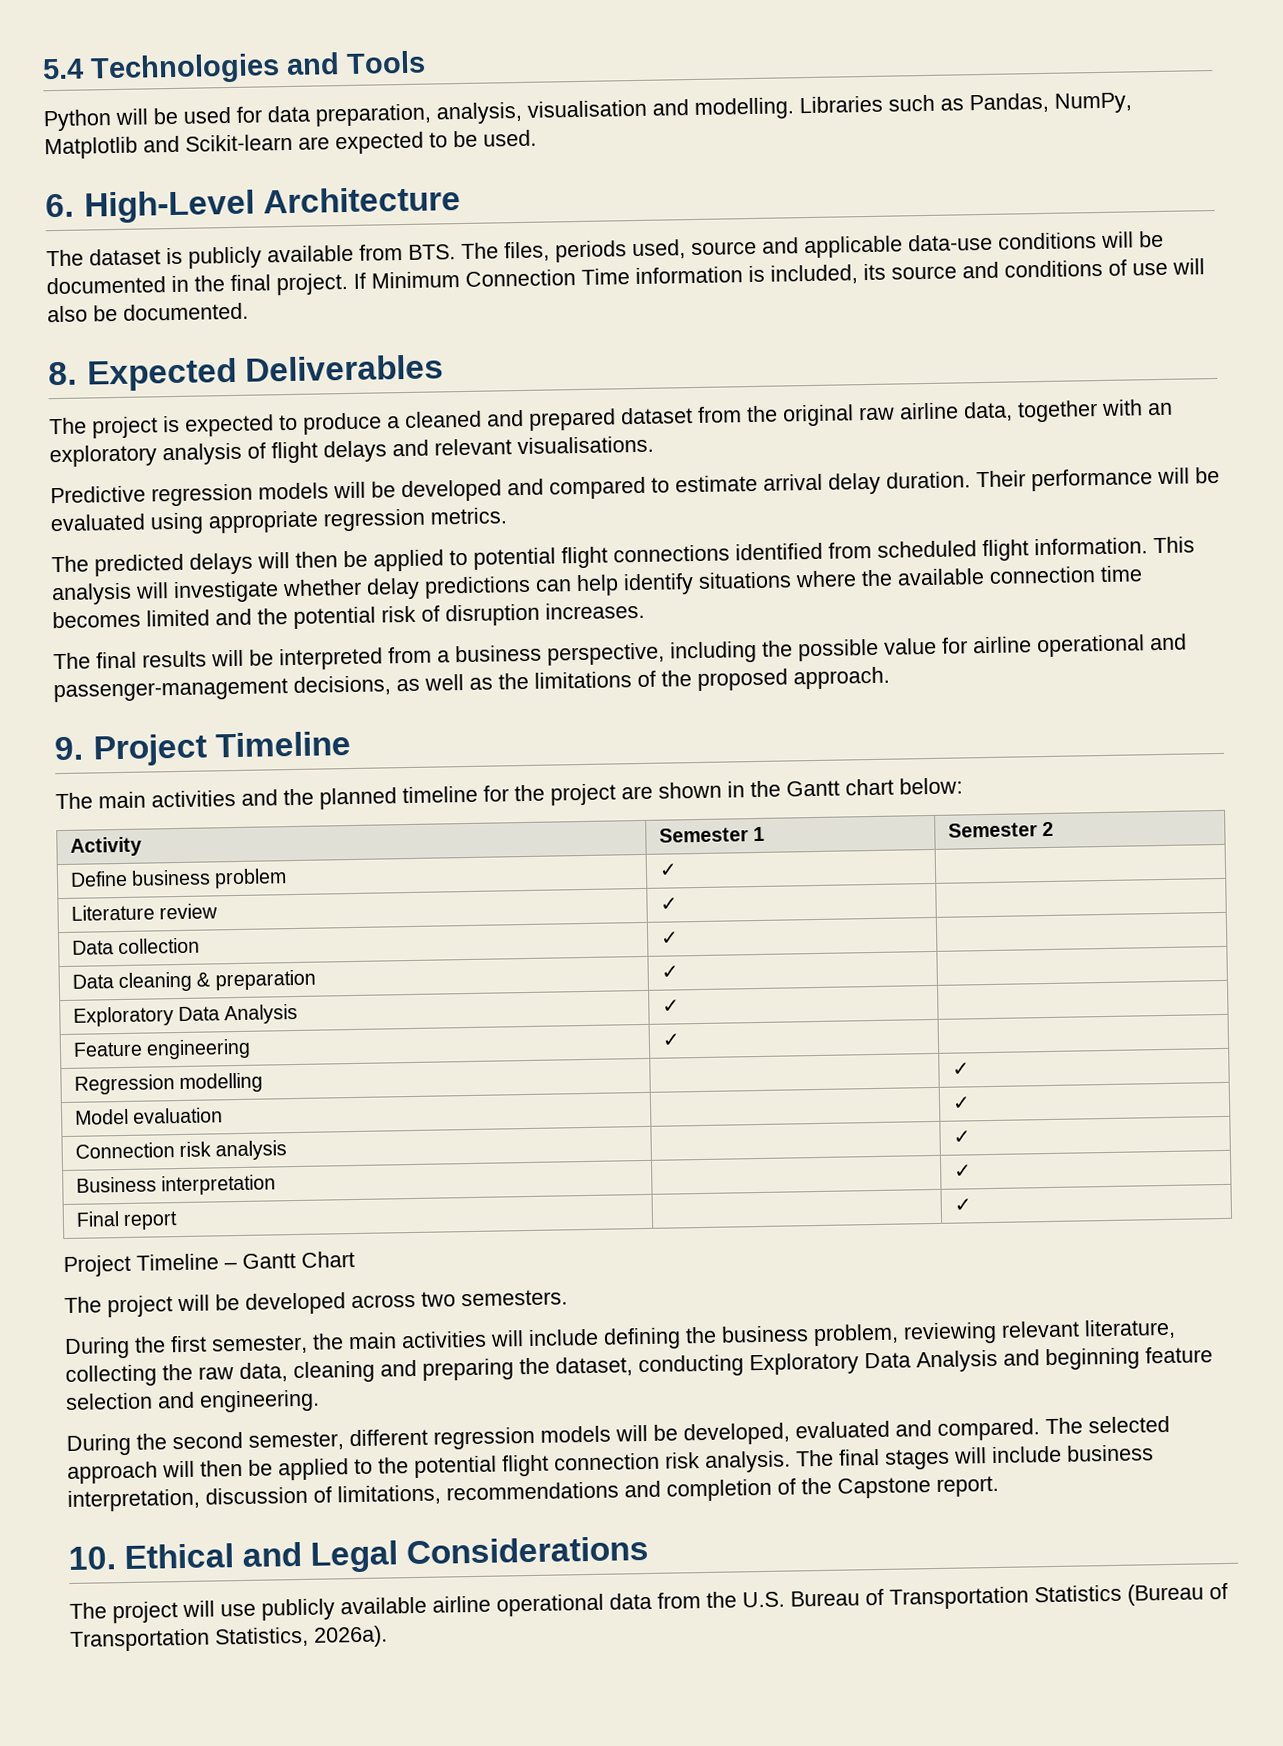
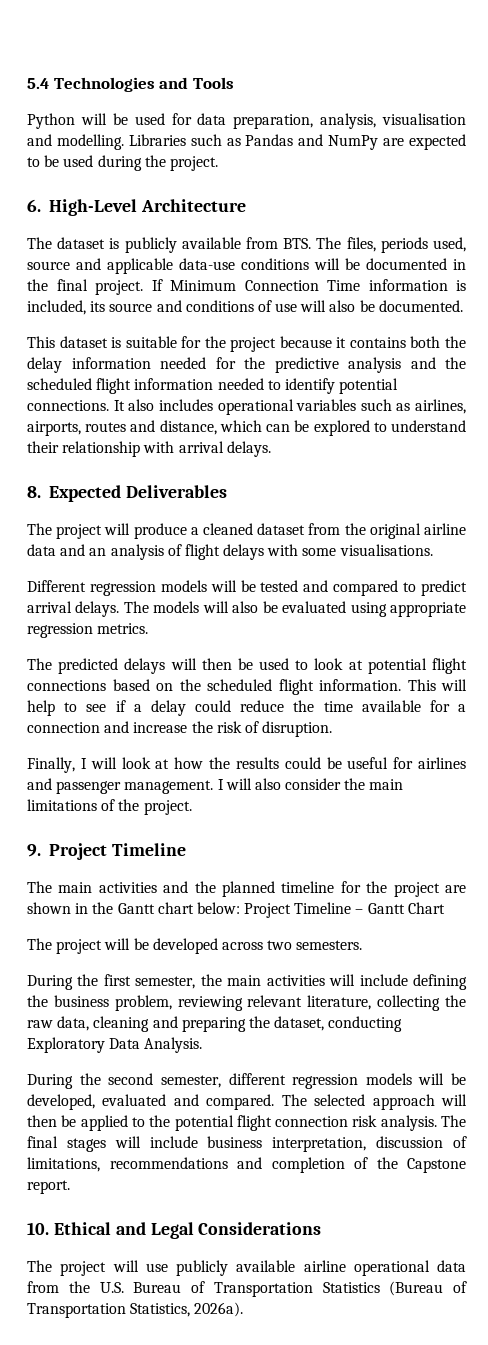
- Libraries such as Pandas, NumPy, Matplotlib and Scikit-learn are expected to be used.
+ Libraries such as Pandas and NumPy are expected to be used during the project.
+ This dataset is suitable for the project because it contains both the delay information needed for the predictive analysis and the scheduled flight information needed to identify potential connections. It also includes operational variables such as airlines, airports, routes and distance, which can be explored to understand their relationship with arrival delays.
- The project is expected to produce a cleaned and prepared dataset from the original raw airline data, together with an exploratory analysis of flight delays and relevant visualisations.
+ The project will produce a cleaned dataset from the original airline data and an analysis of flight delays with some visualisations.
- Predictive regression models will be developed and compared to estimate arrival delay duration. Their performance will be evaluated using appropriate regression metrics.
+ Different regression models will be tested and compared to predict arrival delays. The models will also be evaluated using appropriate regression metrics.
- The predicted delays will then be applied to potential flight connections identified from scheduled flight information. This analysis will investigate whether delay predictions can help identify situations where the available connection time becomes limited and the potential risk of disruption increases.
- The final results will be interpreted from a business perspective, including the possible value for airline operational and passenger-management decisions, as well as the limitations of the proposed approach.
+ The predicted delays will then be used to look at potential flight connections based on the scheduled flight information. This will help to see if a delay could reduce the time available for a connection and increase the risk of disruption.
+ Finally, I will look at how the results could be useful for airlines and passenger management. I will also consider the main limitations of the project.
- The main activities and the planned timeline for the project are shown in the Gantt chart below:
- Activity | Semester 1 | Semester 2
- Define business problem | ✓ |
- Literature review | ✓ |
- Data collection | ✓ |
- Data cleaning & preparation | ✓ |
- Exploratory Data Analysis | ✓ |
- Feature engineering | ✓ |
- Regression modelling | | ✓
- Model evaluation | | ✓
- Connection risk analysis | | ✓
- Business interpretation | | ✓
- Final report | | ✓
- Project Timeline – Gantt Chart
+ The main activities and the planned timeline for the project are shown in the Gantt chart below: Project Timeline – Gantt Chart
- During the first semester, the main activities will include defining the business problem, reviewing relevant literature, collecting the raw data, cleaning and preparing the dataset, conducting Exploratory Data Analysis and beginning feature selection and engineering.
+ During the first semester, the main activities will include defining the business problem, reviewing relevant literature, collecting the raw data, cleaning and preparing the dataset, conducting Exploratory Data Analysis.

